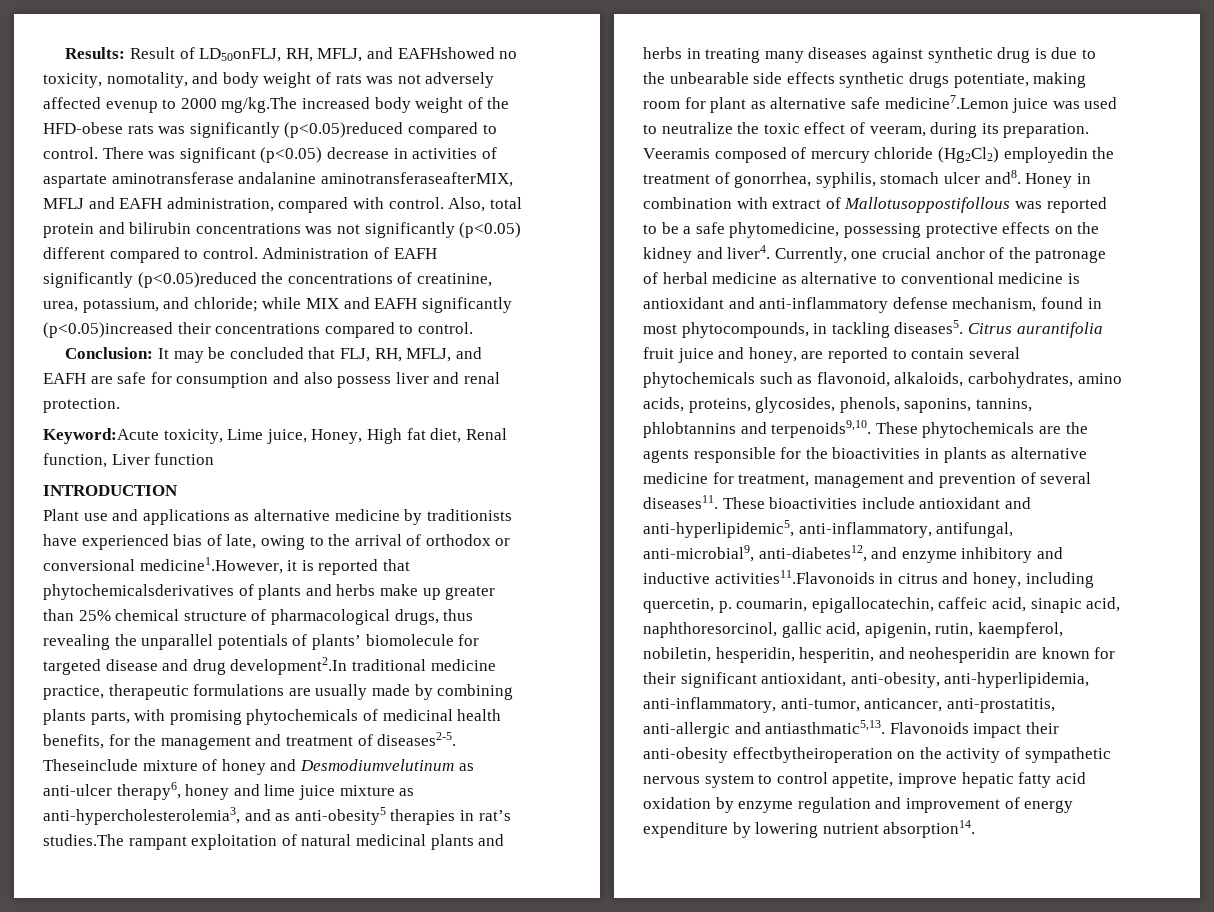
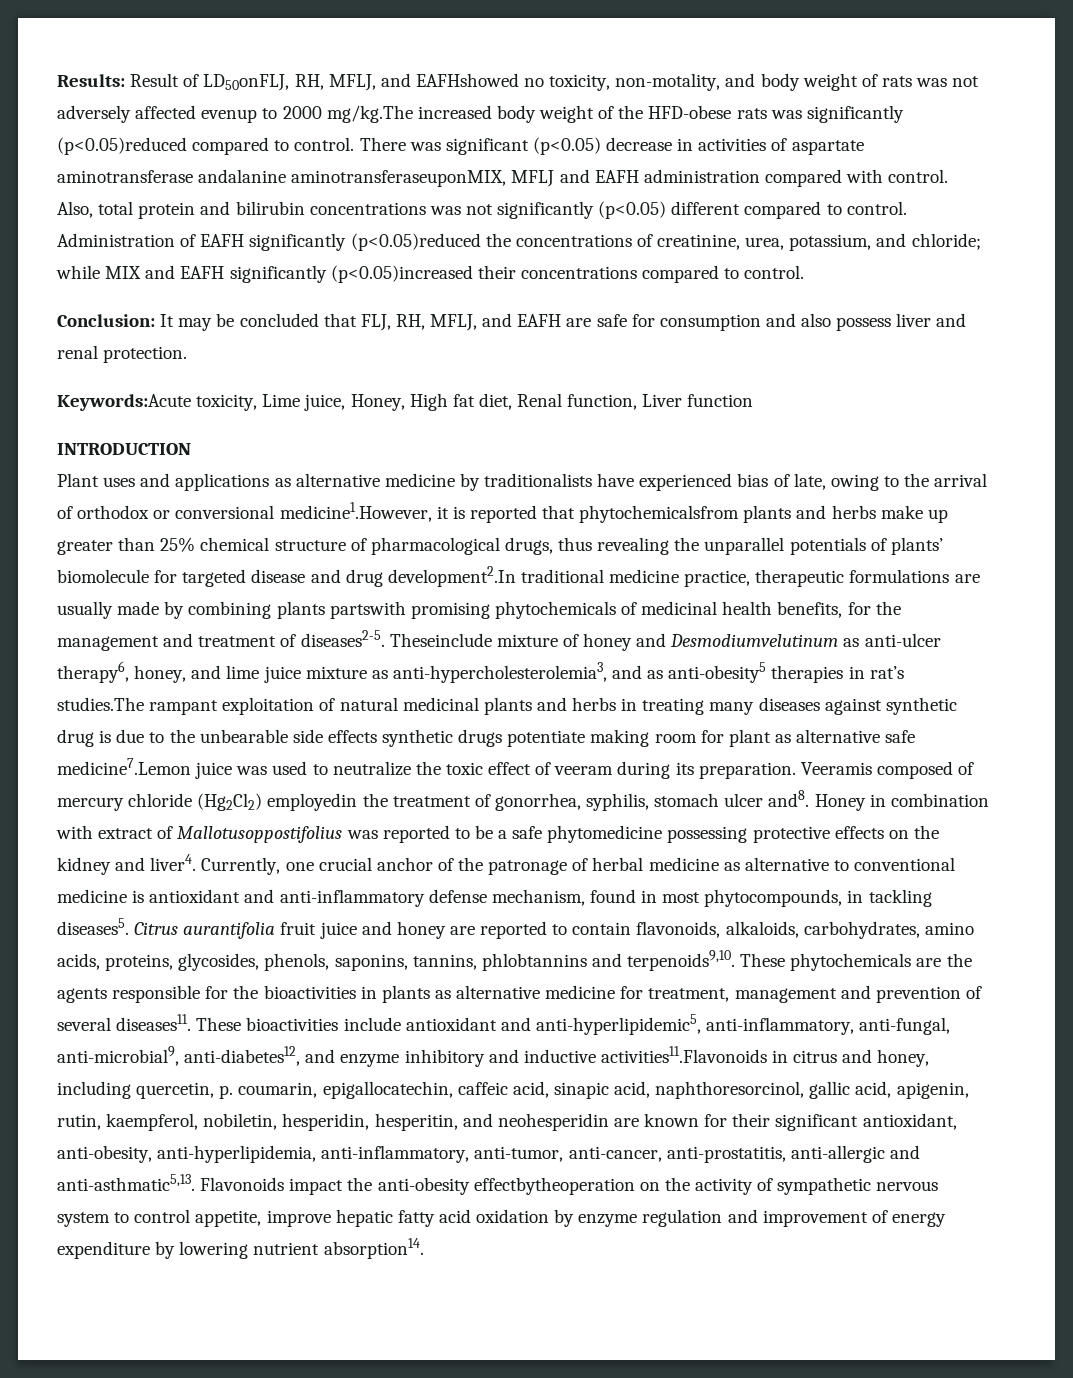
- Results: Result of LD50onFLJ, RH, MFLJ, and EAFHshowed no toxicity, nomotality, and body weight of rats was not adversely affected evenup to 2000 mg/kg.The increased body weight of the HFD-obese rats was significantly (p<0.05)reduced compared to control.
+ Results: Result of LD50onFLJ, RH, MFLJ, and EAFHshowed no toxicity, non-motality, and body weight of rats was not adversely affected evenup to 2000 mg/kg.The increased body weight of the HFD-obese rats was significantly (p<0.05)reduced compared to control.
- There was significant (p<0.05) decrease in activities of aspartate aminotransferase andalanine aminotransferaseafterMIX, MFLJ and EAFH administration, compared with control.
+ There was significant (p<0.05) decrease in activities of aspartate aminotransferase andalanine aminotransferaseuponMIX, MFLJ and EAFH administration compared with control.
- Keyword:Acute toxicity, Lime juice, Honey, High fat diet, Renal function, Liver function
+ Keywords:Acute toxicity, Lime juice, Honey, High fat diet, Renal function, Liver function
- Plant use and applications as alternative medicine by traditionists have experienced bias of late, owing to the arrival of orthodox or conversional medicine1.However, it is reported that phytochemicalsderivatives of plants and herbs make up greater than 25% chemical structure of pharmacological drugs, thus revealing the unparallel potentials of plants’ biomolecule for targeted disease and drug development2.In traditional medicine practice, therapeutic formulations are usually made by combining plants parts, with promising phytochemicals of medicinal health benefits, for the management and treatment of diseases2-5.
+ Plant uses and applications as alternative medicine by traditionalists have experienced bias of late, owing to the arrival of orthodox or conversional medicine1.However, it is reported that phytochemicalsfrom plants and herbs make up greater than 25% chemical structure of pharmacological drugs, thus revealing the unparallel potentials of plants’ biomolecule for targeted disease and drug development2.In traditional medicine practice, therapeutic formulations are usually made by combining plants partswith promising phytochemicals of medicinal health benefits, for the management and treatment of diseases2-5.
- Theseinclude mixture of honey and Desmodiumvelutinum as anti-ulcer therapy6, honey and lime juice mixture as anti-hypercholesterolemia3, and as anti-obesity5 therapies in rat’s studies.The rampant exploitation of natural medicinal plants and herbs in treating many diseases against synthetic drug is due to the unbearable side effects synthetic drugs potentiate, making room for plant as alternative safe medicine7.Lemon juice was used to neutralize the toxic effect of veeram, during its preparation.
+ Theseinclude mixture of honey and Desmodiumvelutinum as anti-ulcer therapy6, honey, and lime juice mixture as anti-hypercholesterolemia3, and as anti-obesity5 therapies in rat’s studies.The rampant exploitation of natural medicinal plants and herbs in treating many diseases against synthetic drug is due to the unbearable side effects synthetic drugs potentiate making room for plant as alternative safe medicine7.Lemon juice was used to neutralize the toxic effect of veeram during its preparation.
- Honey in combination with extract of Mallotusoppostifollous was reported to be a safe phytomedicine, possessing protective effects on the kidney and liver4.
+ Honey in combination with extract of Mallotusoppostifolius was reported to be a safe phytomedicine possessing protective effects on the kidney and liver4.
- Citrus aurantifolia fruit juice and honey, are reported to contain several phytochemicals such as flavonoid, alkaloids, carbohydrates, amino acids, proteins, glycosides, phenols, saponins, tannins, phlobtannins and terpenoids9,10.
+ Citrus aurantifolia fruit juice and honey are reported to contain flavonoids, alkaloids, carbohydrates, amino acids, proteins, glycosides, phenols, saponins, tannins, phlobtannins and terpenoids9,10.
- These bioactivities include antioxidant and anti-hyperlipidemic5, anti-inflammatory, antifungal, anti-microbial9, anti-diabetes12, and enzyme inhibitory and inductive activities11.Flavonoids in citrus and honey, including quercetin, p. coumarin, epigallocatechin, caffeic acid, sinapic acid, naphthoresorcinol, gallic acid, apigenin, rutin, kaempferol, nobiletin, hesperidin, hesperitin, and neohesperidin are known for their significant antioxidant, anti-obesity, anti-hyperlipidemia, anti-inflammatory, anti-tumor, anticancer, anti-prostatitis, anti-allergic and antiasthmatic5,13.
+ These bioactivities include antioxidant and anti-hyperlipidemic5, anti-inflammatory, anti-fungal, anti-microbial9, anti-diabetes12, and enzyme inhibitory and inductive activities11.Flavonoids in citrus and honey, including quercetin, p. coumarin, epigallocatechin, caffeic acid, sinapic acid, naphthoresorcinol, gallic acid, apigenin, rutin, kaempferol, nobiletin, hesperidin, hesperitin, and neohesperidin are known for their significant antioxidant, anti-obesity, anti-hyperlipidemia, anti-inflammatory, anti-tumor, anti-cancer, anti-prostatitis, anti-allergic and anti-asthmatic5,13.
- Flavonoids impact their anti-obesity effectbytheiroperation on the activity of sympathetic nervous system to control appetite, improve hepatic fatty acid oxidation by enzyme regulation and improvement of energy expenditure by lowering nutrient absorption14.
+ Flavonoids impact the anti-obesity effectbytheoperation on the activity of sympathetic nervous system to control appetite, improve hepatic fatty acid oxidation by enzyme regulation and improvement of energy expenditure by lowering nutrient absorption14.

